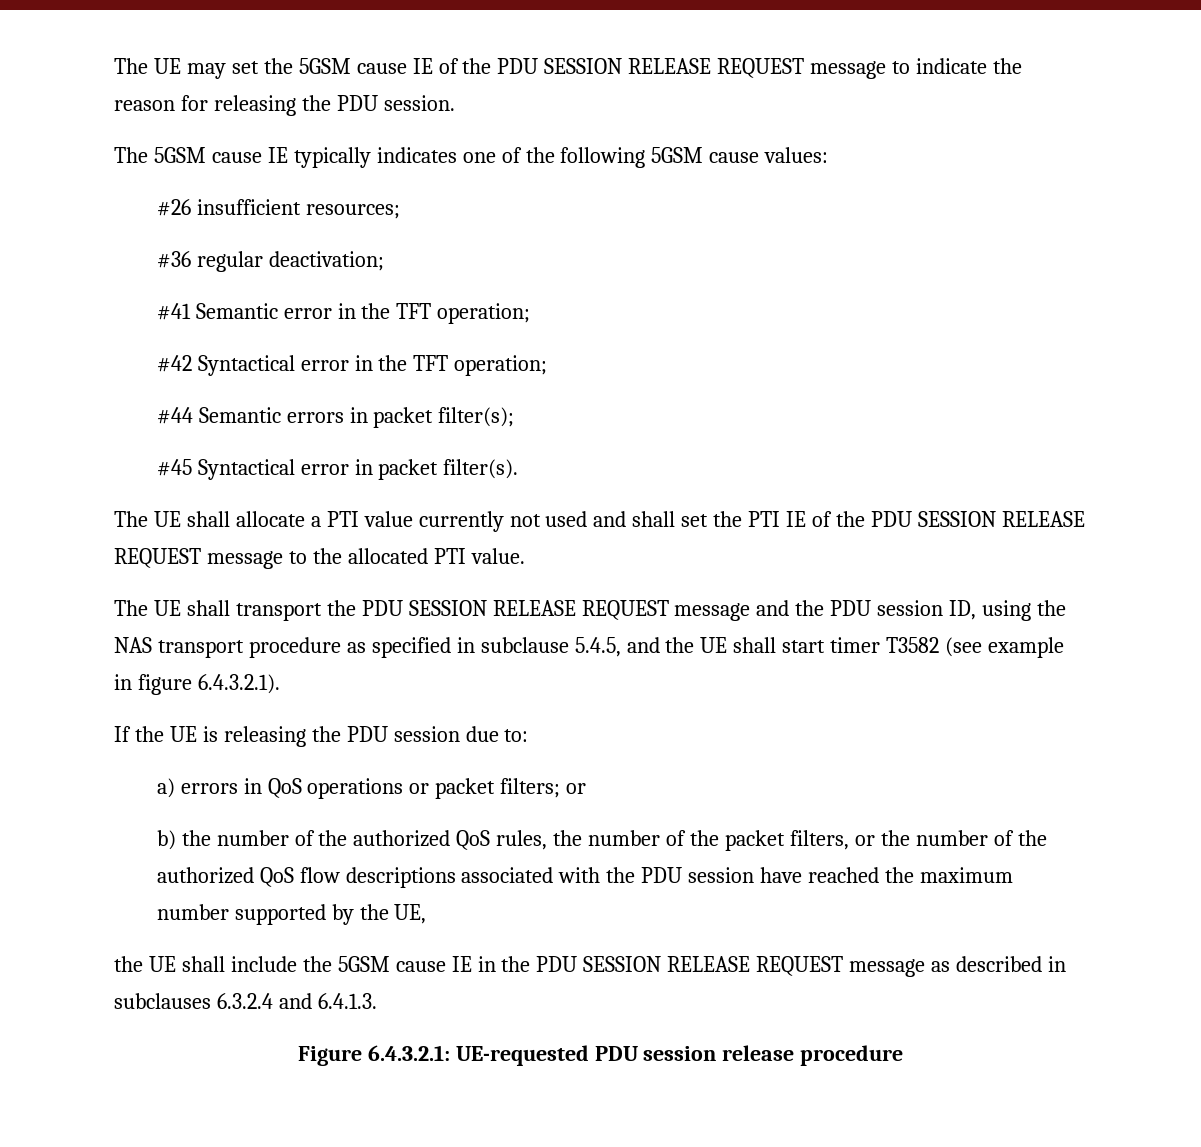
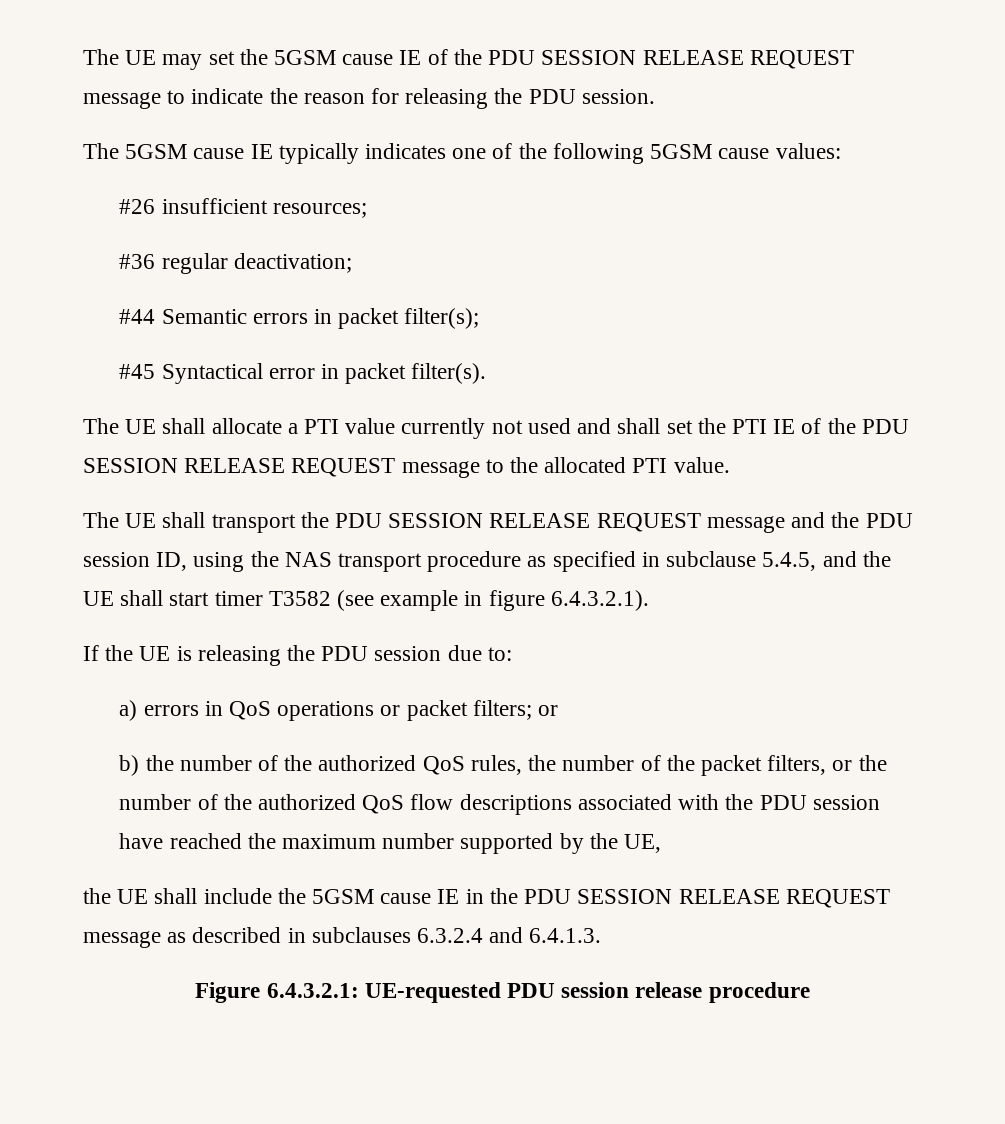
- #41 Semantic error in the TFT operation;
- #42 Syntactical error in the TFT operation;

